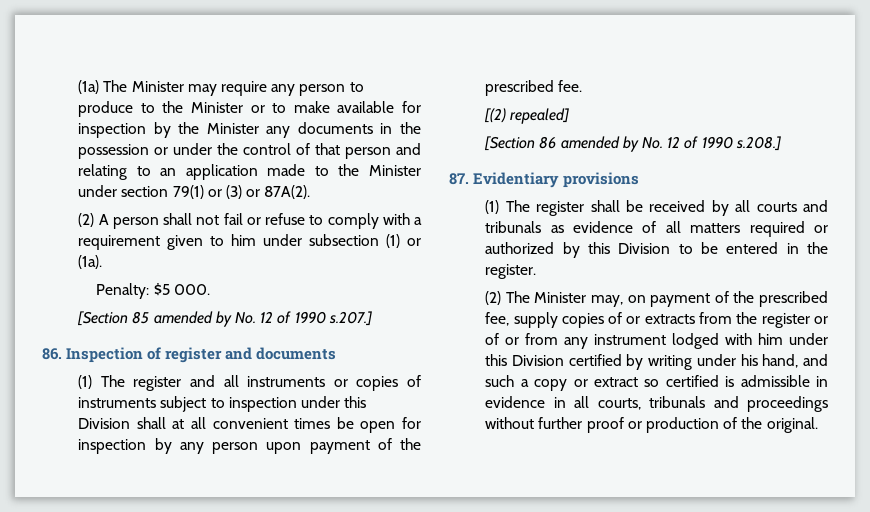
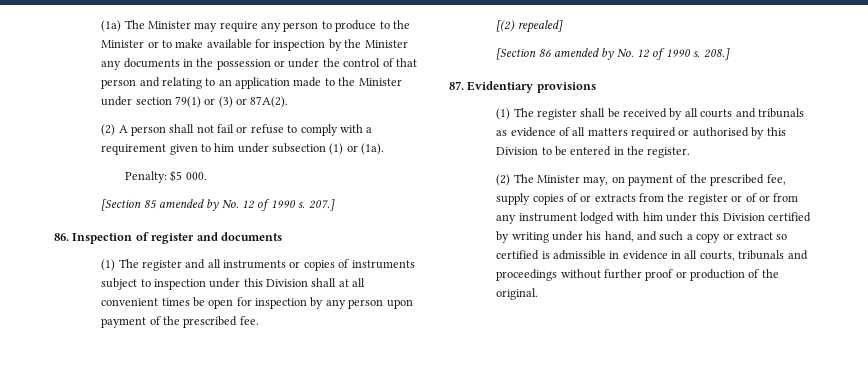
- [Section 85 amended by No. 12 of 1990 s.207.]
+ [Section 85 amended by No. 12 of 1990 s. 207.]
- [Section 86 amended by No. 12 of 1990 s.208.]
+ [Section 86 amended by No. 12 of 1990 s. 208.]
- (1) The register shall be received by all courts and tribunals as evidence of all matters required or authorized by this Division to be entered in the register.
+ (1) The register shall be received by all courts and tribunals as evidence of all matters required or authorised by this Division to be entered in the register.

